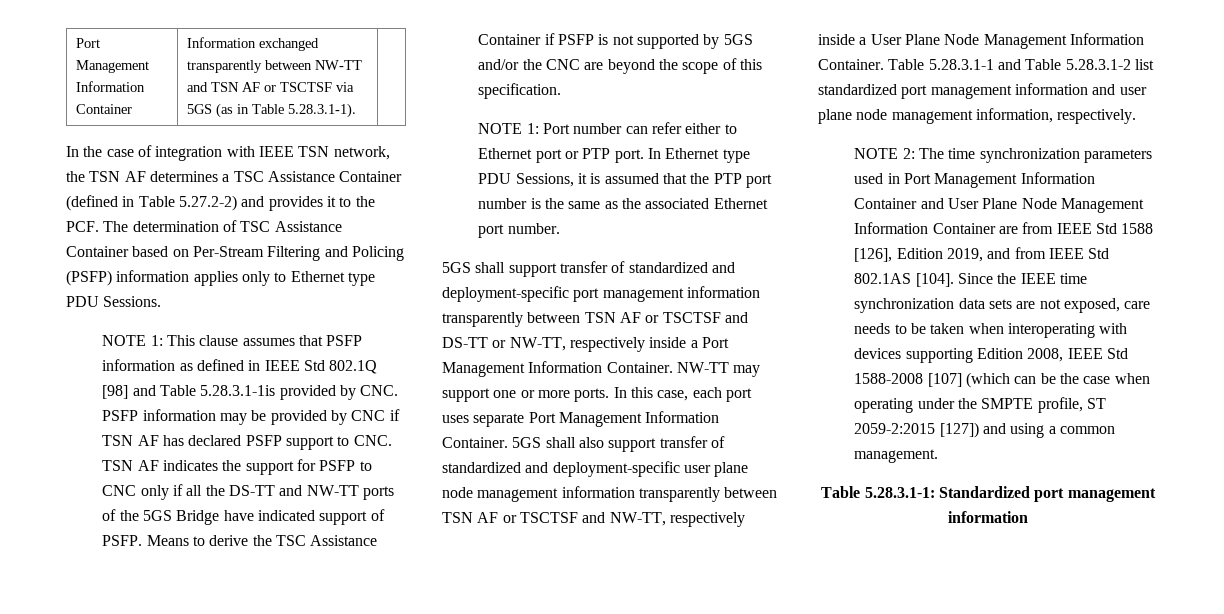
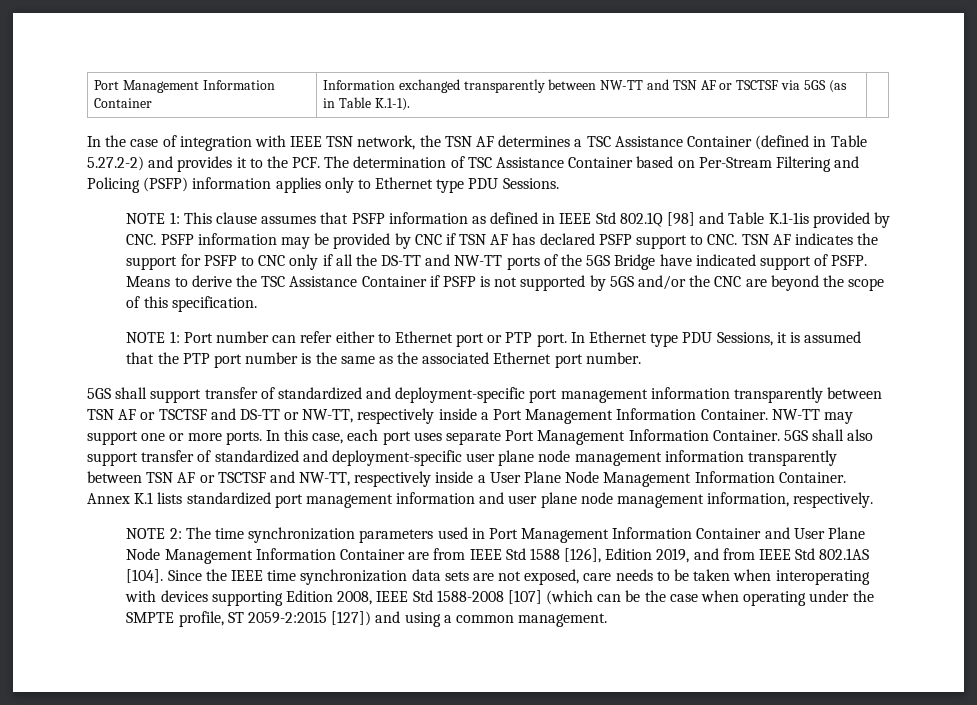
- Port Management Information Container | Information exchanged transparently between NW-TT and TSN AF or TSCTSF via 5GS (as in Table 5.28.3.1-1). |
+ Port Management Information Container | Information exchanged transparently between NW-TT and TSN AF or TSCTSF via 5GS (as in Table K.1-1). |
- This clause assumes that PSFP information as defined in IEEE Std 802.1Q [98] and Table 5.28.3.1-1is provided by CNC. PSFP information may be provided by CNC if TSN AF has declared PSFP support to CNC. TSN AF indicates the support for PSFP to CNC only if all the DS-TT and NW-TT ports of the 5GS Bridge have indicated support of PSFP.
+ This clause assumes that PSFP information as defined in IEEE Std 802.1Q [98] and Table K.1-1is provided by CNC. PSFP information may be provided by CNC if TSN AF has declared PSFP support to CNC. TSN AF indicates the support for PSFP to CNC only if all the DS-TT and NW-TT ports of the 5GS Bridge have indicated support of PSFP.
- Table 5.28.3.1-1 and Table 5.28.3.1-2 list standardized port management information and user plane node management information, respectively.
+ Annex K.1 lists standardized port management information and user plane node management information, respectively.
- Table 5.28.3.1-1: Standardized port management information

